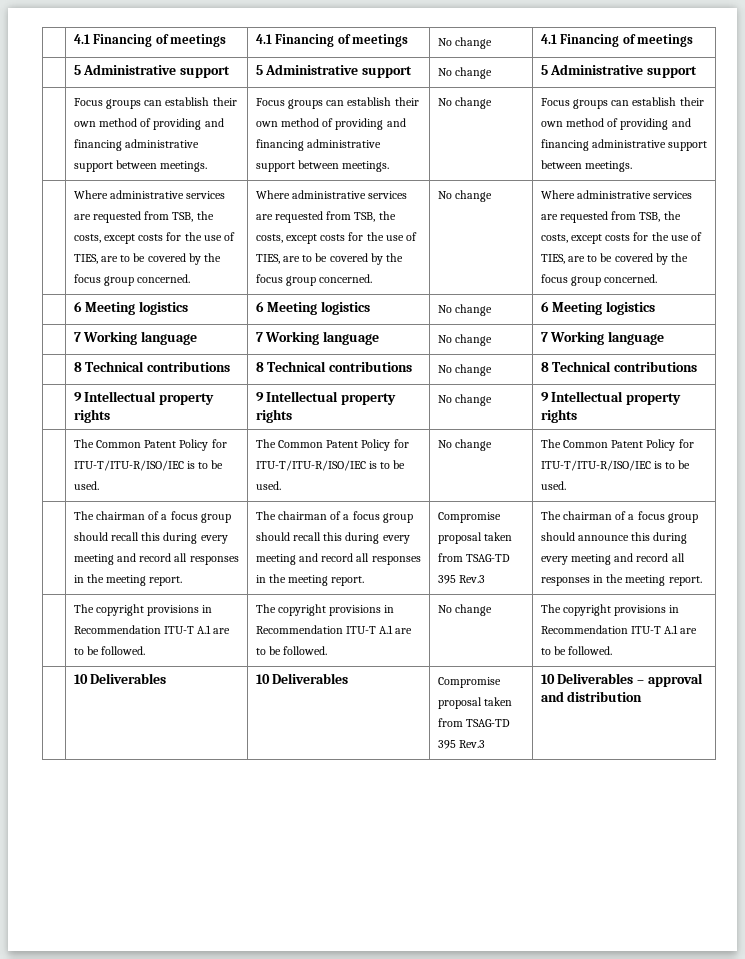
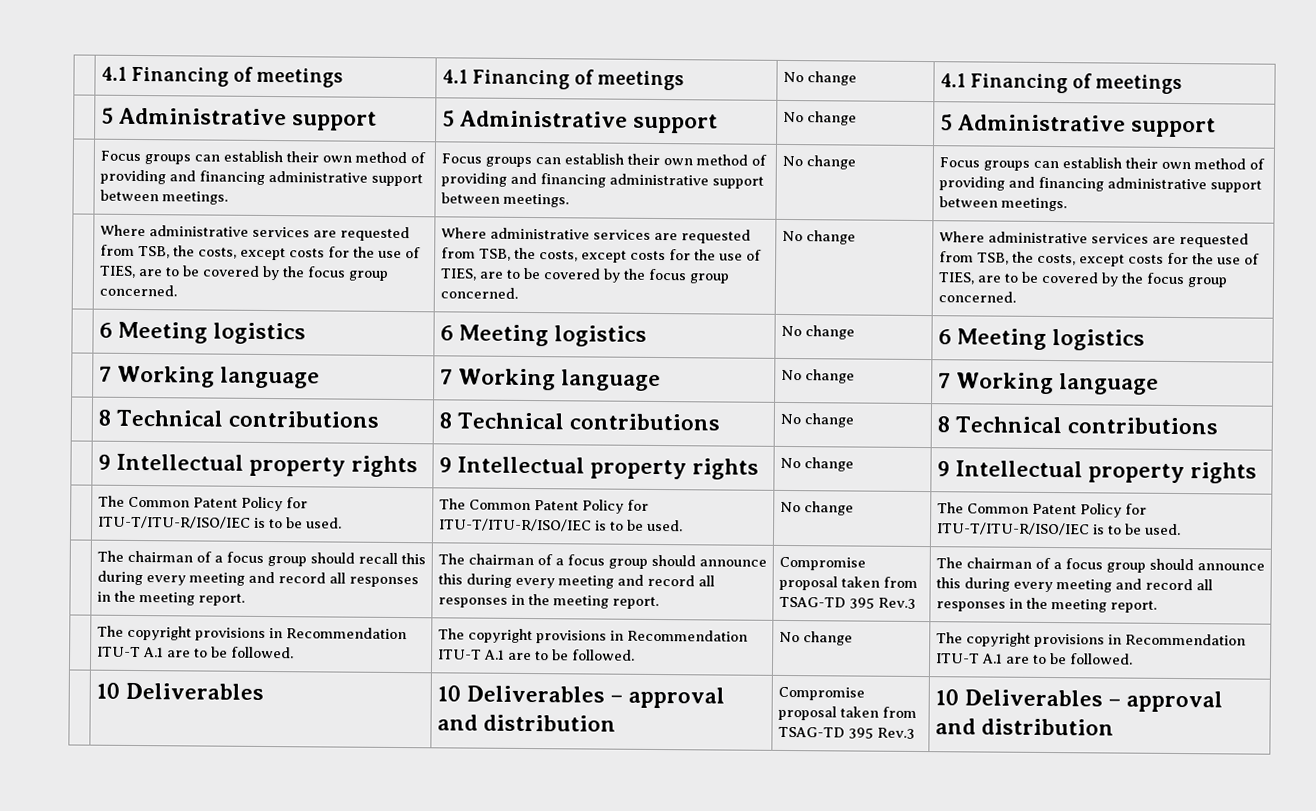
- The chairman of a focus group should recall this during every meeting and record all responses in the meeting report. | The chairman of a focus group should recall this during every meeting and record all responses in the meeting report.
+ The chairman of a focus group should recall this during every meeting and record all responses in the meeting report. | The chairman of a focus group should announce this during every meeting and record all responses in the meeting report.
- | 10 Deliverables | 10 Deliverables | Compromise proposal taken from TSAG-TD 395 Rev.3 | 10 Deliverables – approval and distribution
+ | 10 Deliverables | 10 Deliverables – approval and distribution | Compromise proposal taken from TSAG-TD 395 Rev.3 | 10 Deliverables – approval and distribution

